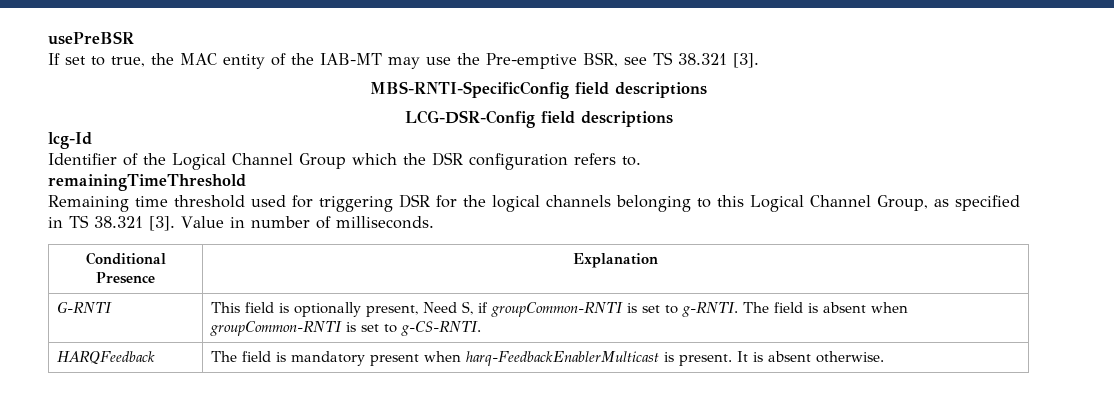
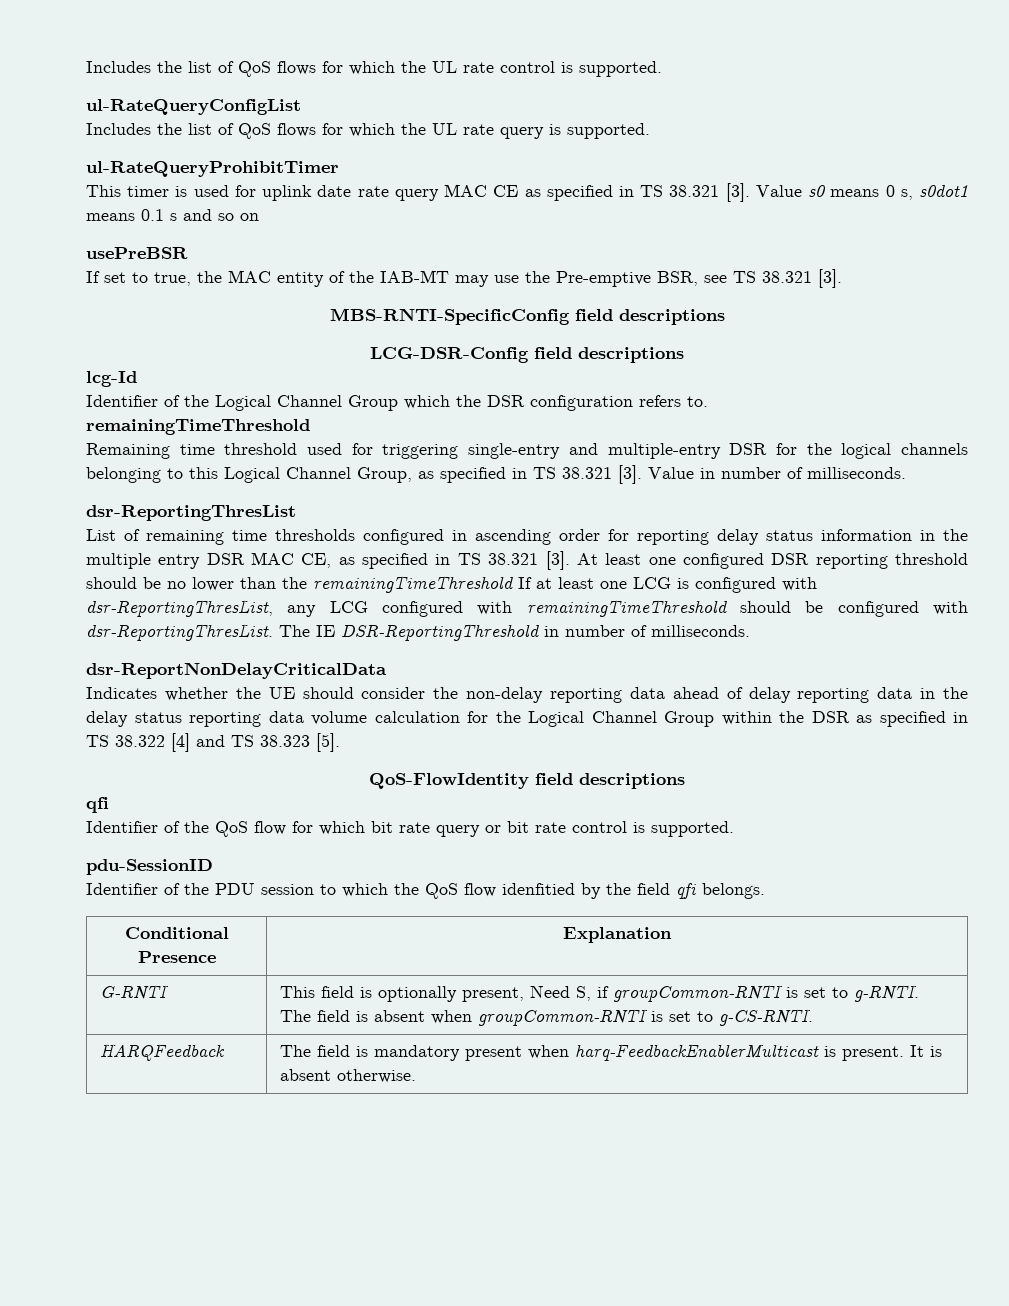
+ Includes the list of QoS flows for which the UL rate control is supported.
+ ul-RateQueryConfigList
+ Includes the list of QoS flows for which the UL rate query is supported.
+ ul-RateQueryProhibitTimer
+ This timer is used for uplink date rate query MAC CE as specified in TS 38.321 [3]. Value s0 means 0 s, s0dot1 means 0.1 s and so on
- Remaining time threshold used for triggering DSR for the logical channels belonging to this Logical Channel Group, as specified in TS 38.321 [3].
+ Remaining time threshold used for triggering single-entry and multiple-entry DSR for the logical channels belonging to this Logical Channel Group, as specified in TS 38.321 [3].
+ dsr-ReportingThresList
+ List of remaining time thresholds configured in ascending order for reporting delay status information in the multiple entry DSR MAC CE, as specified in TS 38.321 [3]. At least one configured DSR reporting threshold should be no lower than the remainingTimeThreshold If at least one LCG is configured with dsr-ReportingThresList, any LCG configured with remainingTimeThreshold should be configured with dsr-ReportingThresList. The IE DSR-ReportingThreshold in number of milliseconds.
+ dsr-ReportNonDelayCriticalData
+ Indicates whether the UE should consider the non-delay reporting data ahead of delay reporting data in the delay status reporting data volume calculation for the Logical Channel Group within the DSR as specified in TS 38.322 [4] and TS 38.323 [5].
+ QoS-FlowIdentity field descriptions
+ qfi
+ Identifier of the QoS flow for which bit rate query or bit rate control is supported.
+ pdu-SessionID
+ Identifier of the PDU session to which the QoS flow idenfitied by the field qfi belongs.

